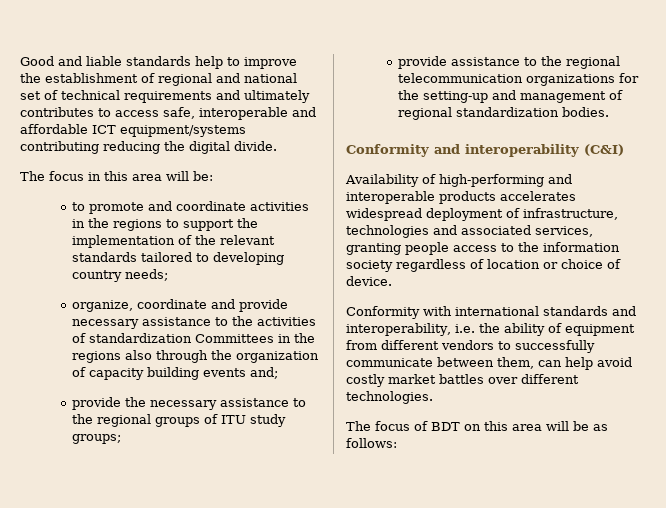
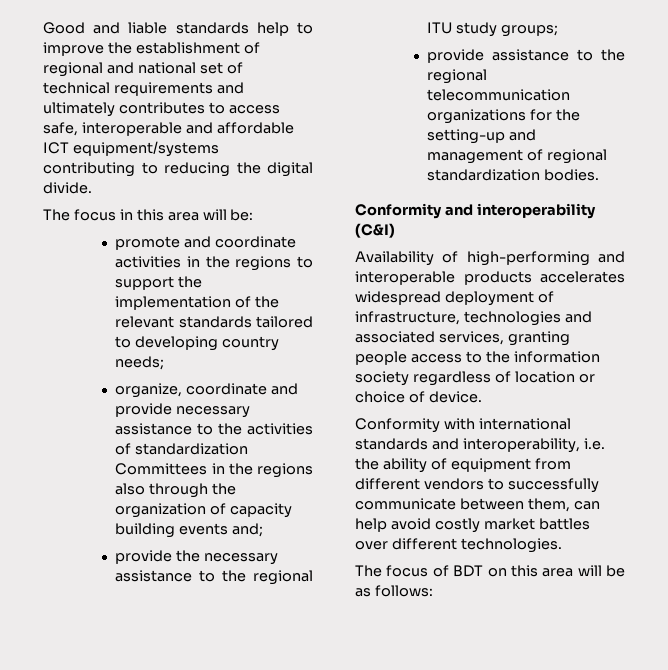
- Good and liable standards help to improve the establishment of regional and national set of technical requirements and ultimately contributes to access safe, interoperable and affordable ICT equipment/systems contributing reducing the digital divide.
+ Good and liable standards help to improve the establishment of regional and national set of technical requirements and ultimately contributes to access safe, interoperable and affordable ICT equipment/systems contributing to reducing the digital divide.
- to promote and coordinate activities in the regions to support the implementation of the relevant standards tailored to developing country needs;
+ promote and coordinate activities in the regions to support the implementation of the relevant standards tailored to developing country needs;
- provide the necessary assistance to the regional groups of ITU study groups;
+ provide the necessary assistance to the regional ITU study groups;

